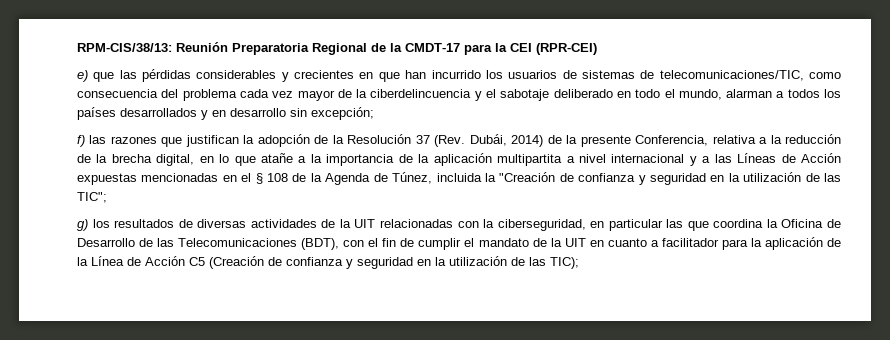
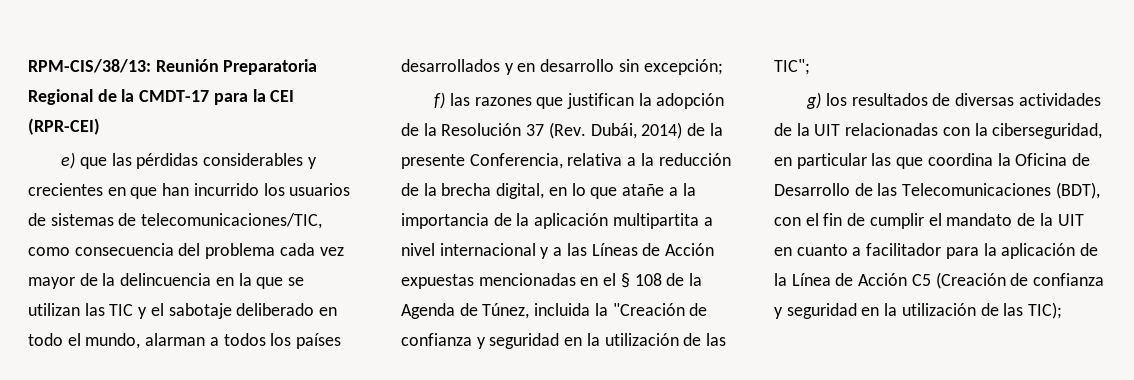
- e) que las pérdidas considerables y crecientes en que han incurrido los usuarios de sistemas de telecomunicaciones/TIC, como consecuencia del problema cada vez mayor de la ciberdelincuencia y el sabotaje deliberado en todo el mundo, alarman a todos los países desarrollados y en desarrollo sin excepción;
+ e) que las pérdidas considerables y crecientes en que han incurrido los usuarios de sistemas de telecomunicaciones/TIC, como consecuencia del problema cada vez mayor de la delincuencia en la que se utilizan las TIC y el sabotaje deliberado en todo el mundo, alarman a todos los países desarrollados y en desarrollo sin excepción;

